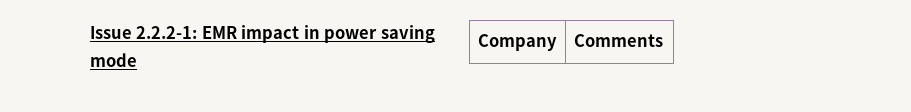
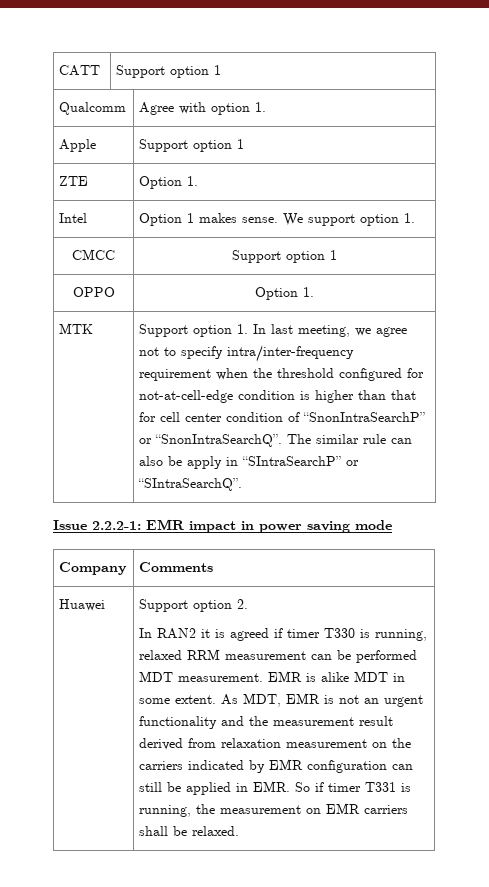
+ CATT | Support option 1
+ Qualcomm | Agree with option 1.
+ Apple | Support option 1
+ ZTE | Option 1.
+ Intel | Option 1 makes sense. We support option 1.
+ CMCC | Support option 1
+ OPPO | Option 1.
+ MTK | Support option 1. In last meeting, we agree not to specify intra/inter-frequency requirement when the threshold configured for not-at-cell-edge condition is higher than that for cell center condition of “SnonIntraSearchP” or “SnonIntraSearchQ”. The similar rule can also be apply in “SIntraSearchP” or “SIntraSearchQ”.
+ Huawei | Support option 2.
+ In RAN2 it is agreed if timer T330 is running, relaxed RRM measurement can be performed MDT measurement. EMR is alike MDT in some extent. As MDT, EMR is not an urgent functionality and the measurement result derived from relaxation measurement on the carriers indicated by EMR configuration can still be applied in EMR. So if timer T331 is running, the measurement on EMR carriers shall be relaxed.

